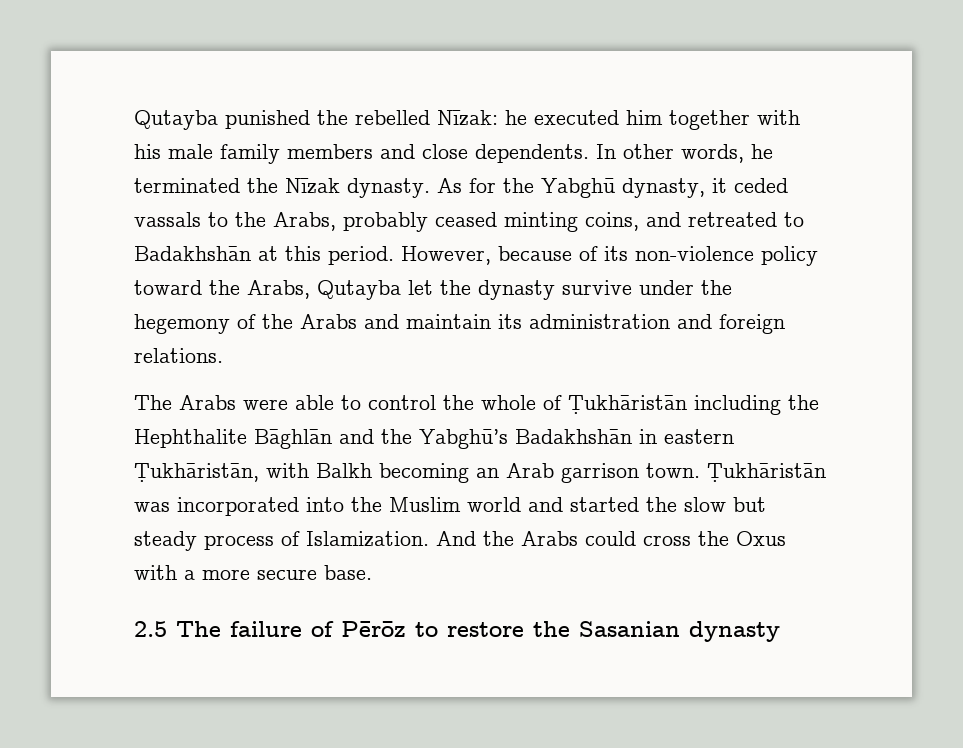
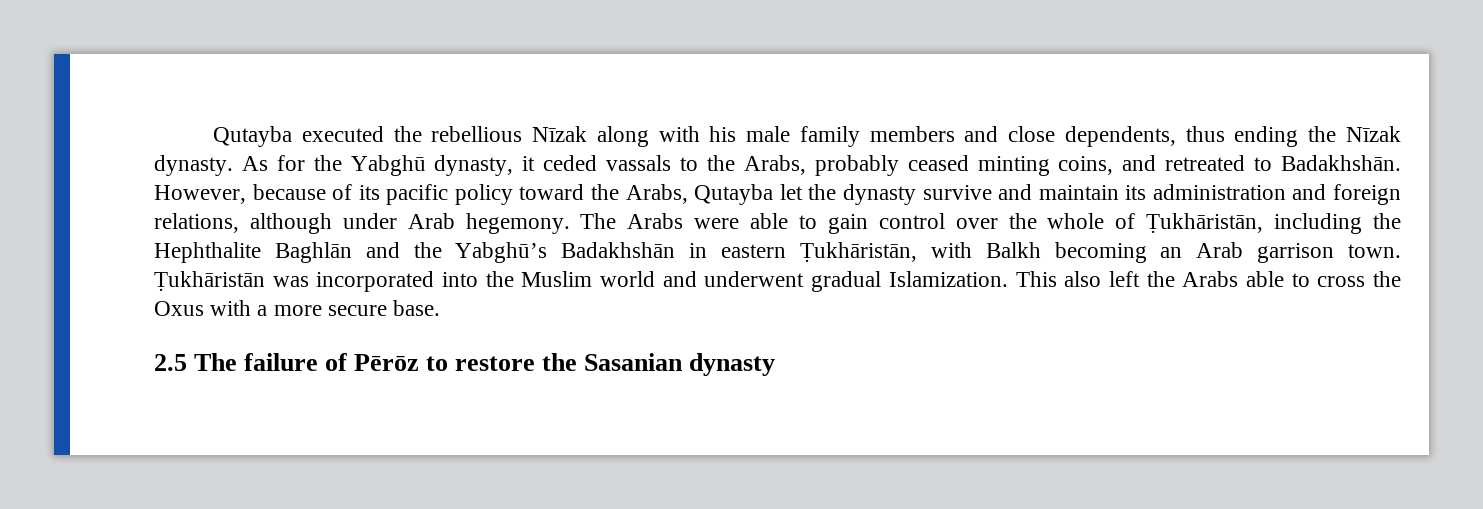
- Qutayba punished the rebelled Nīzak: he executed him together with his male family members and close dependents. In other words, he terminated the Nīzak dynasty.
+ Qutayba executed the rebellious Nīzak along with his male family members and close dependents, thus ending the Nīzak dynasty.
- As for the Yabghū dynasty, it ceded vassals to the Arabs, probably ceased minting coins, and retreated to Badakhshān at this period.
+ As for the Yabghū dynasty, it ceded vassals to the Arabs, probably ceased minting coins, and retreated to Badakhshān.
- However, because of its non-violence policy toward the Arabs, Qutayba let the dynasty survive under the hegemony of the Arabs and maintain its administration and foreign relations.
- The Arabs were able to control the whole of Ṭukhāristān including the Hephthalite Bāghlān and the Yabghū’s Badakhshān in eastern Ṭukhāristān, with Balkh becoming an Arab garrison town.
+ However, because of its pacific policy toward the Arabs, Qutayba let the dynasty survive and maintain its administration and foreign relations, although under Arab hegemony. The Arabs were able to gain control over the whole of Ṭukhāristān, including the Hephthalite Baghlān and the Yabghū’s Badakhshān in eastern Ṭukhāristān, with Balkh becoming an Arab garrison town.
- Ṭukhāristān was incorporated into the Muslim world and started the slow but steady process of Islamization. And the Arabs could cross the Oxus with a more secure base.
+ Ṭukhāristān was incorporated into the Muslim world and underwent gradual Islamization. This also left the Arabs able to cross the Oxus with a more secure base.

